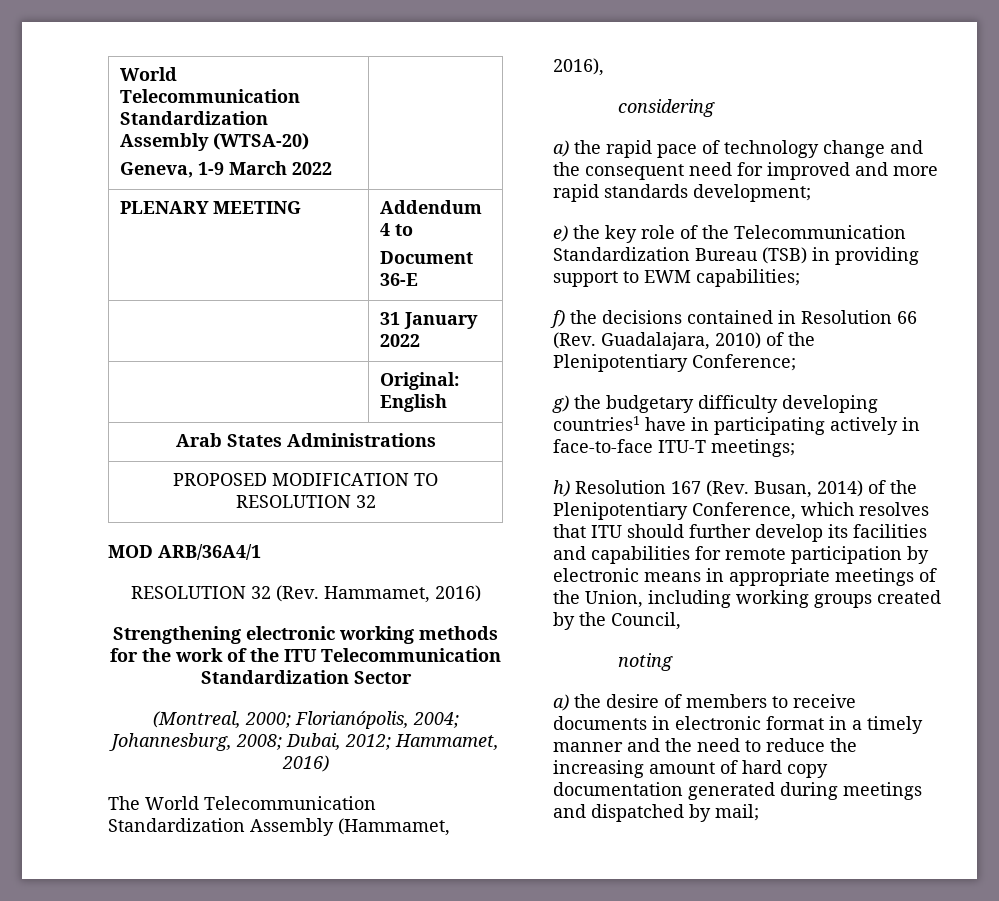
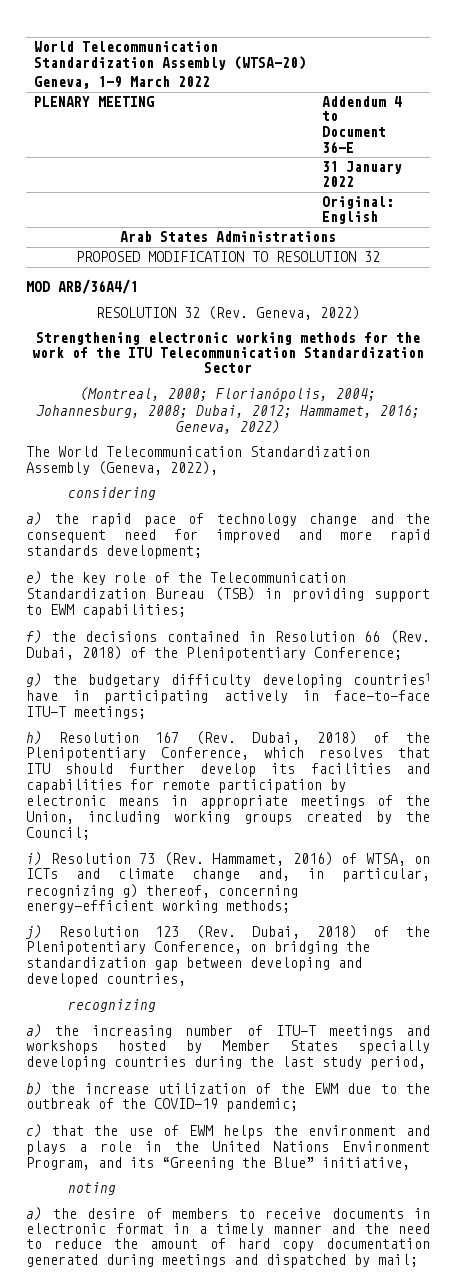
- RESOLUTION 32 (Rev. Hammamet, 2016)
+ RESOLUTION 32 (Rev. Geneva, 2022)
- (Montreal, 2000; Florianópolis, 2004; Johannesburg, 2008; Dubai, 2012; Hammamet, 2016)
+ (Montreal, 2000; Florianópolis, 2004; Johannesburg, 2008; Dubai, 2012; Hammamet, 2016; Geneva, 2022)
- The World Telecommunication Standardization Assembly (Hammamet, 2016),
+ The World Telecommunication Standardization Assembly (Geneva, 2022),
- f) the decisions contained in Resolution 66 (Rev. Guadalajara, 2010) of the Plenipotentiary Conference;
+ f) the decisions contained in Resolution 66 (Rev. Dubai, 2018) of the Plenipotentiary Conference;
- h) Resolution 167 (Rev. Busan, 2014) of the Plenipotentiary Conference, which resolves that ITU should further develop its facilities and capabilities for remote participation by electronic means in appropriate meetings of the Union, including working groups created by the Council,
+ h) Resolution 167 (Rev. Dubai, 2018) of the Plenipotentiary Conference, which resolves that ITU should further develop its facilities and capabilities for remote participation by electronic means in appropriate meetings of the Union, including working groups created by the Council;
+ i) Resolution 73 (Rev. Hammamet, 2016) of WTSA, on ICTs and climate change and, in particular, recognizing g) thereof, concerning energy-efficient working methods;
+ j) Resolution 123 (Rev. Dubai, 2018) of the Plenipotentiary Conference, on bridging the standardization gap between developing and developed countries,
+ recognizing
+ a) the increasing number of ITU-T meetings and workshops hosted by Member States specially developing countries during the last study period,
+ b) the increase utilization of the EWM due to the outbreak of the COVID-19 pandemic;
+ c) that the use of EWM helps the environment and plays a role in the United Nations Environment Program, and its “Greening the Blue” initiative,
- a) the desire of members to receive documents in electronic format in a timely manner and the need to reduce the increasing amount of hard copy documentation generated during meetings and dispatched by mail;
+ a) the desire of members to receive documents in electronic format in a timely manner and the need to reduce the amount of hard copy documentation generated during meetings and dispatched by mail;

